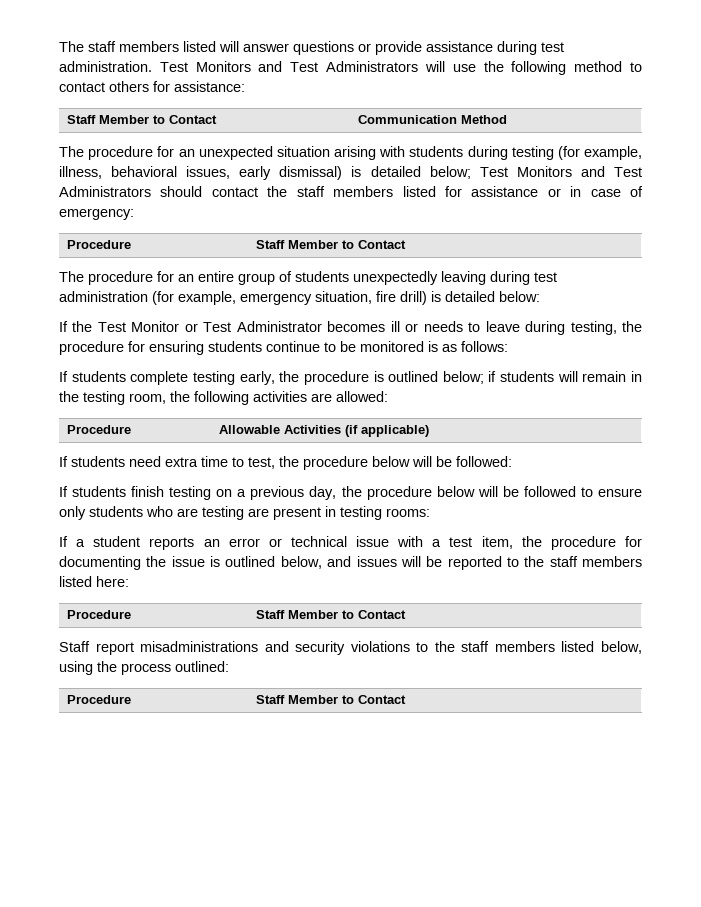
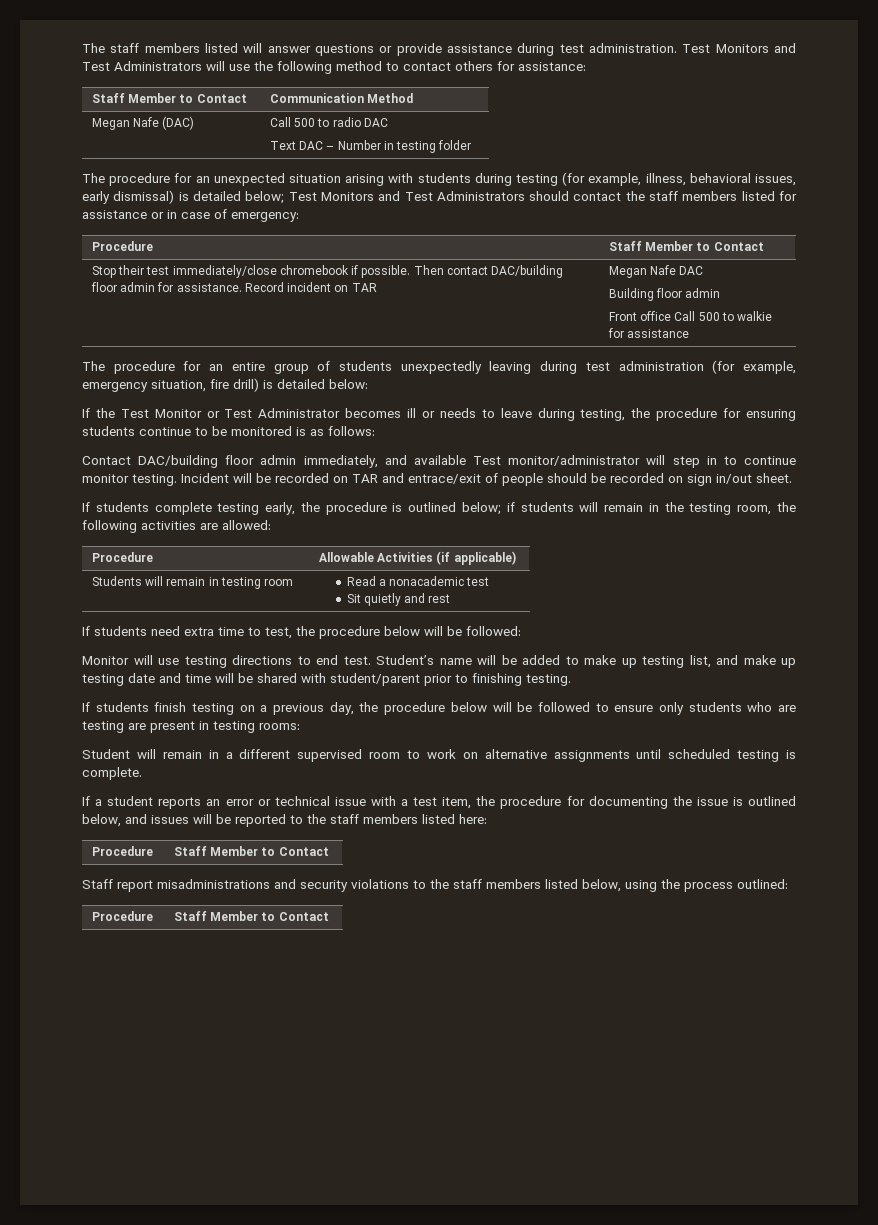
+ Megan Nafe (DAC) | Call 500 to radio DAC
+ Text DAC – Number in testing folder
+ Stop their test immediately/close chromebook if possible. Then contact DAC/building floor admin for assistance. Record incident on TAR | Megan Nafe DAC
+ Building floor admin
+ Front office Call 500 to walkie for assistance
+ Contact DAC/building floor admin immediately, and available Test monitor/administrator will step in to continue monitor testing. Incident will be recorded on TAR and entrace/exit of people should be recorded on sign in/out sheet.
+ Students will remain in testing room | Read a nonacademic test
+ Sit quietly and rest
+ Monitor will use testing directions to end test. Student’s name will be added to make up testing list, and make up testing date and time will be shared with student/parent prior to finishing testing.
+ Student will remain in a different supervised room to work on alternative assignments until scheduled testing is complete.

